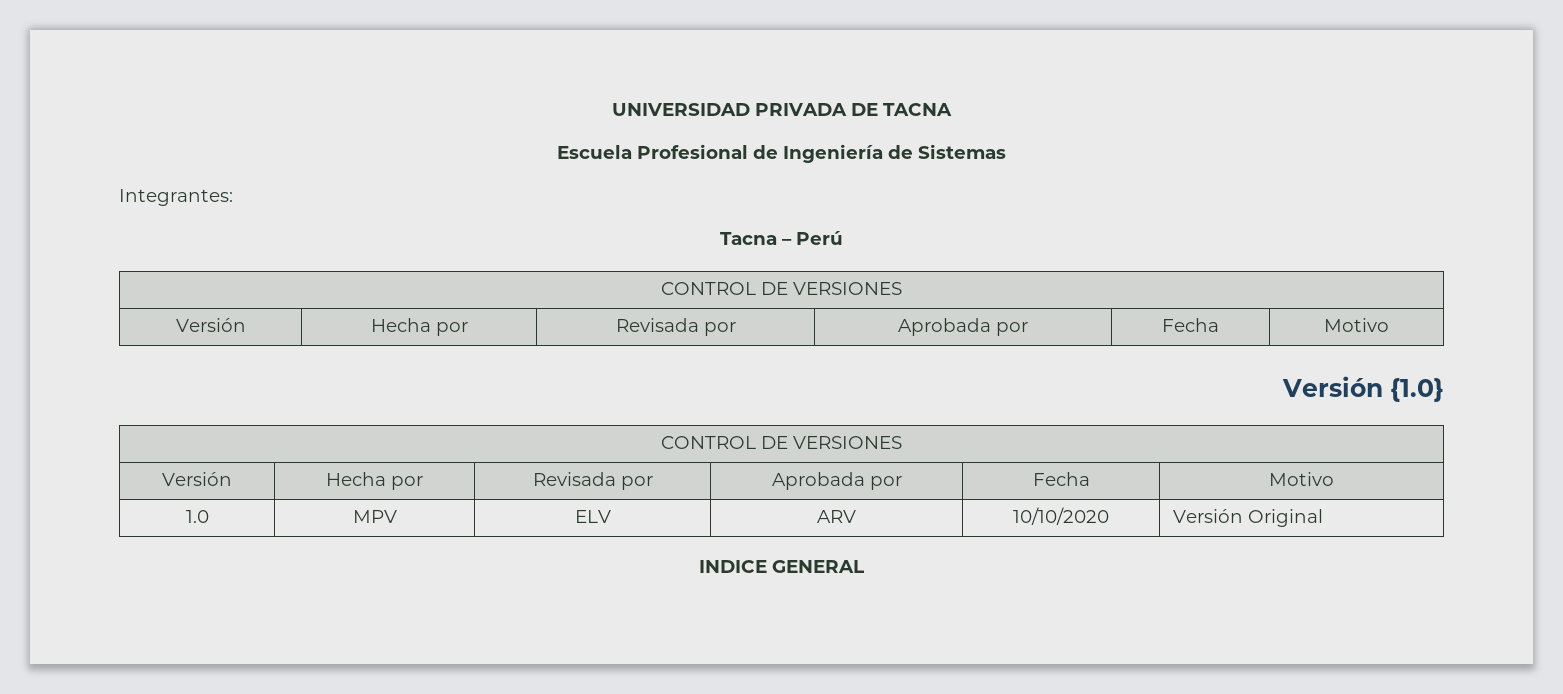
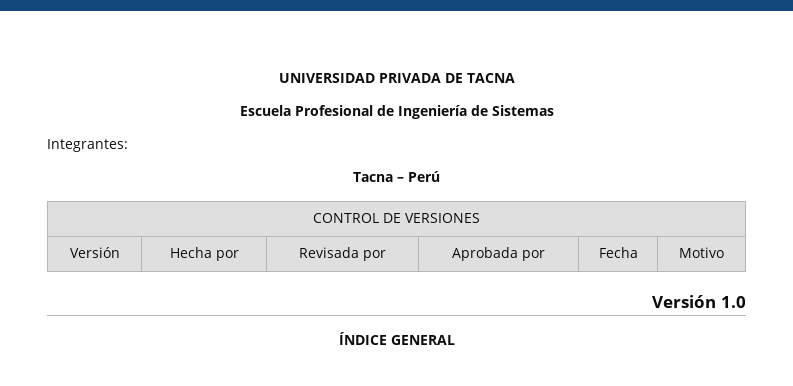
- Versión {1.0}
- CONTROL DE VERSIONES
- Versión | Hecha por | Revisada por | Aprobada por | Fecha | Motivo
- 1.0 | MPV | ELV | ARV | 10/10/2020 | Versión Original
- INDICE GENERAL
+ Versión 1.0
+ ÍNDICE GENERAL

